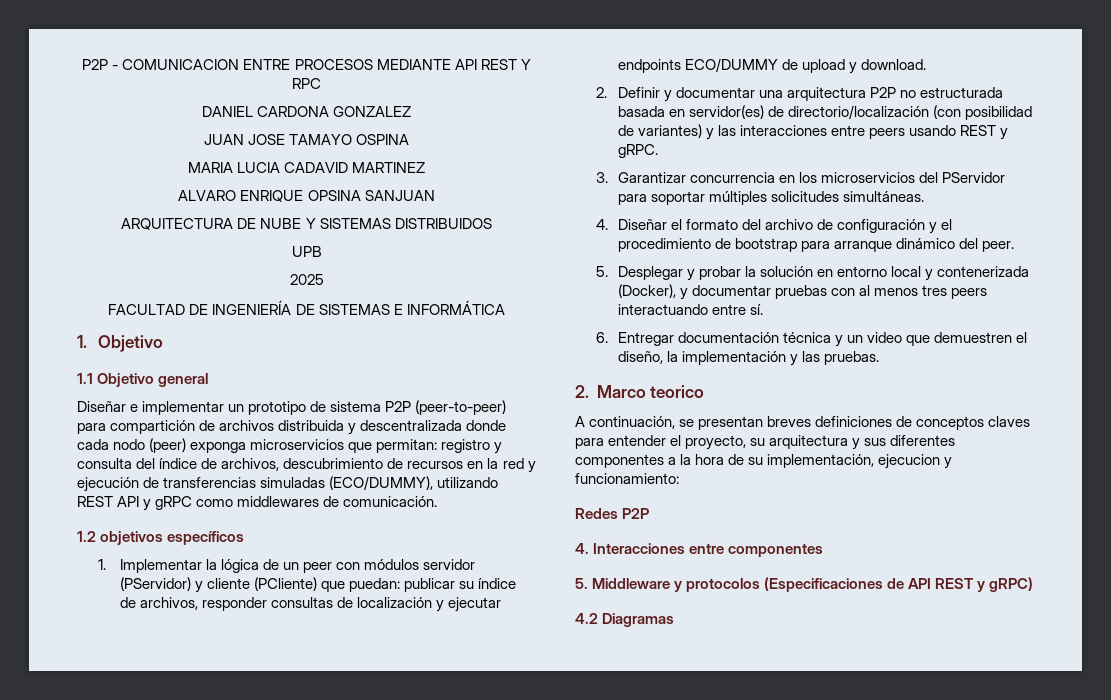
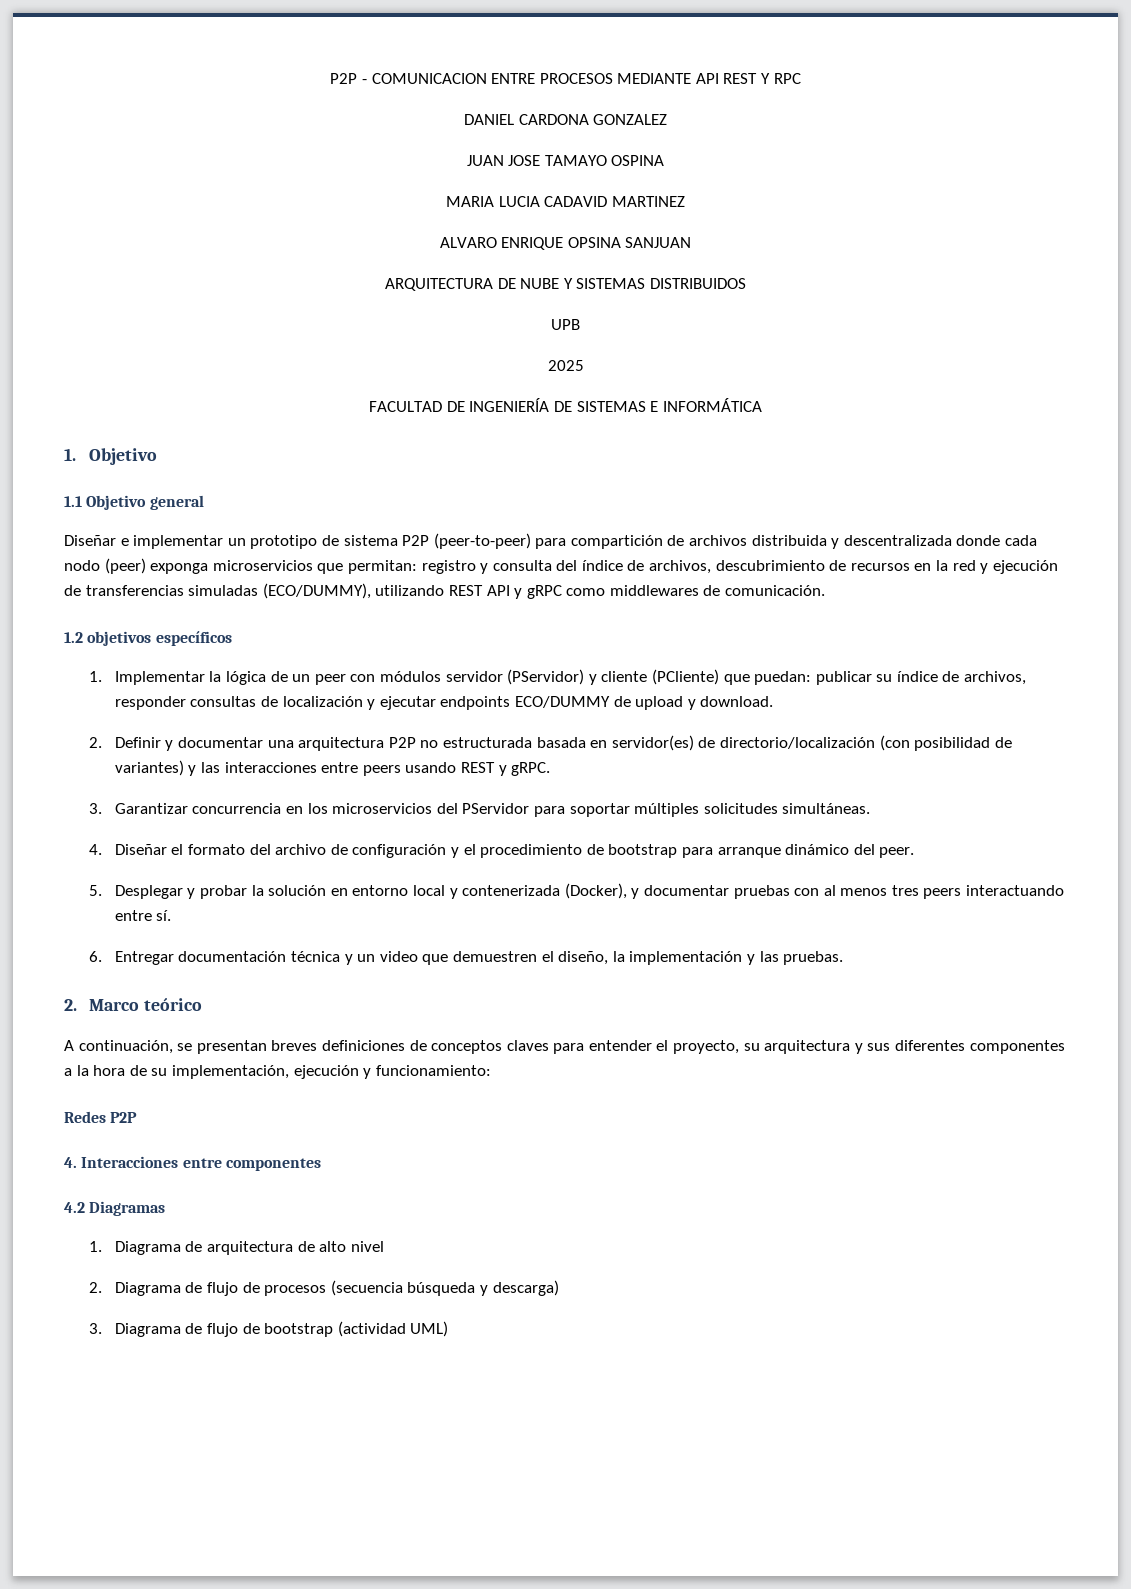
- 2. Marco teorico
+ 2. Marco teórico
- A continuación, se presentan breves definiciones de conceptos claves para entender el proyecto, su arquitectura y sus diferentes componentes a la hora de su implementación, ejecucion y funcionamiento:
+ A continuación, se presentan breves definiciones de conceptos claves para entender el proyecto, su arquitectura y sus diferentes componentes a la hora de su implementación, ejecución y funcionamiento:
- 5. Middleware y protocolos (Especificaciones de API REST y gRPC)
  4.2 Diagramas
+ 1. Diagrama de arquitectura de alto nivel
+ 2. Diagrama de flujo de procesos (secuencia búsqueda y descarga)
+ 3. Diagrama de flujo de bootstrap (actividad UML)

